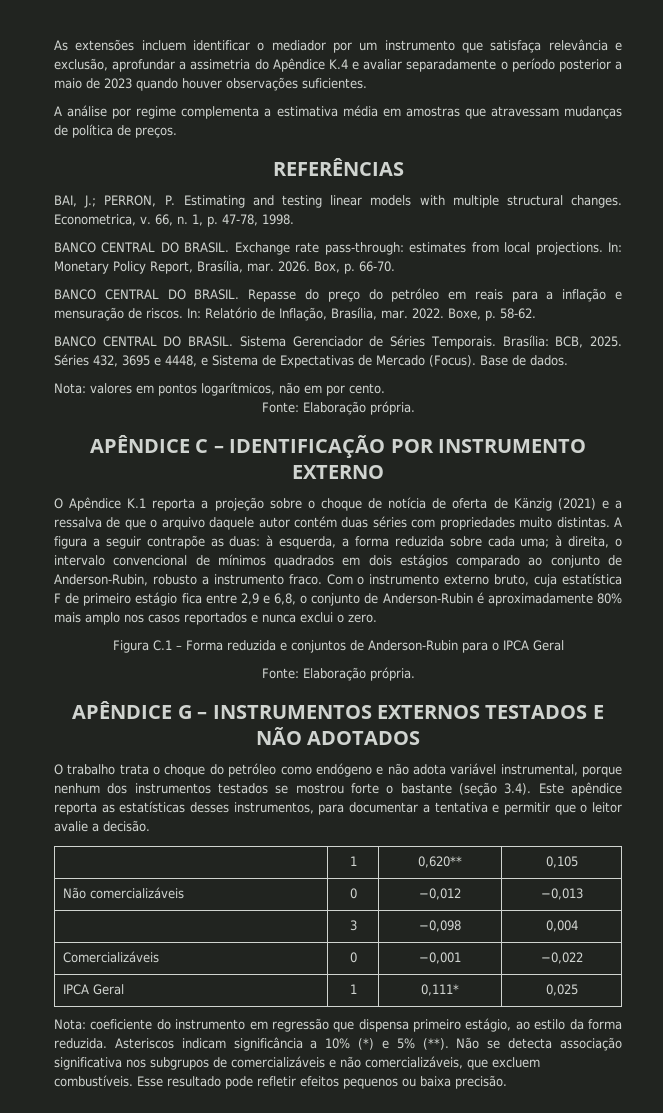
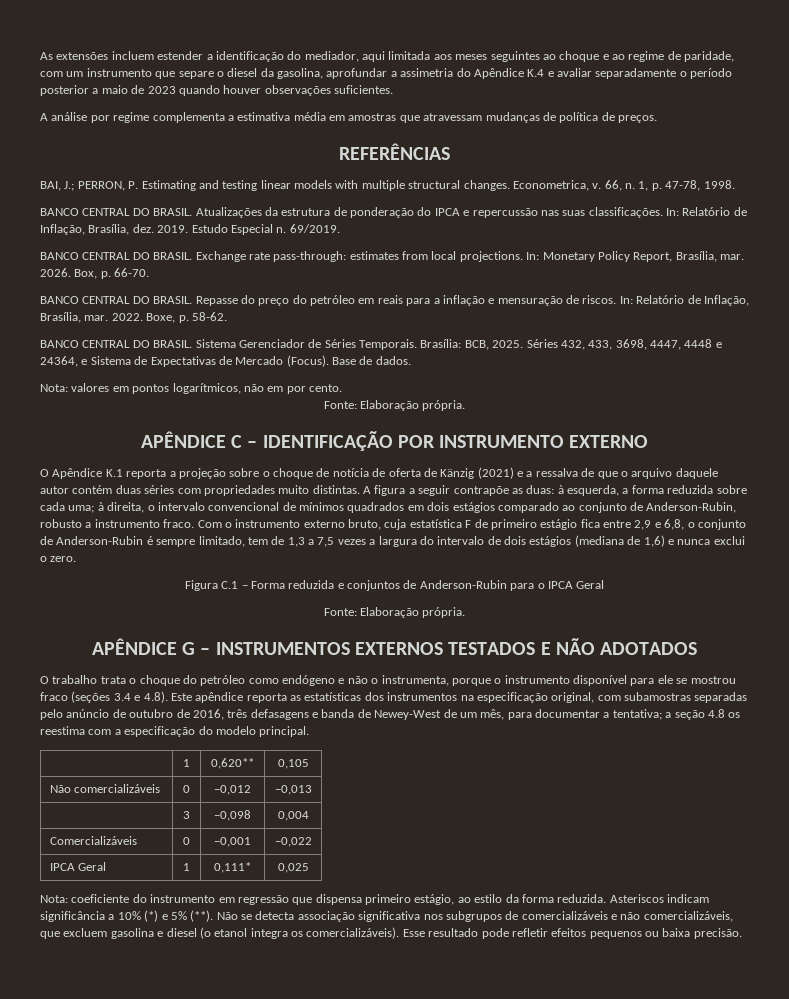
- As extensões incluem identificar o mediador por um instrumento que satisfaça relevância e exclusão, aprofundar a assimetria do Apêndice K.4 e avaliar separadamente o período posterior a maio de 2023 quando houver observações suficientes.
+ As extensões incluem estender a identificação do mediador, aqui limitada aos meses seguintes ao choque e ao regime de paridade, com um instrumento que separe o diesel da gasolina, aprofundar a assimetria do Apêndice K.4 e avaliar separadamente o período posterior a maio de 2023 quando houver observações suficientes.
+ BANCO CENTRAL DO BRASIL. Atualizações da estrutura de ponderação do IPCA e repercussão nas suas classificações. In: Relatório de Inflação, Brasília, dez. 2019. Estudo Especial n. 69/2019.
- Séries 432, 3695 e 4448, e Sistema de Expectativas de Mercado (Focus).
+ Séries 432, 433, 3698, 4447, 4448 e 24364, e Sistema de Expectativas de Mercado (Focus).
- Com o instrumento externo bruto, cuja estatística F de primeiro estágio fica entre 2,9 e 6,8, o conjunto de Anderson-Rubin é aproximadamente 80% mais amplo nos casos reportados e nunca exclui o zero.
+ Com o instrumento externo bruto, cuja estatística F de primeiro estágio fica entre 2,9 e 6,8, o conjunto de Anderson-Rubin é sempre limitado, tem de 1,3 a 7,5 vezes a largura do intervalo de dois estágios (mediana de 1,6) e nunca exclui o zero.
- O trabalho trata o choque do petróleo como endógeno e não adota variável instrumental, porque nenhum dos instrumentos testados se mostrou forte o bastante (seção 3.4). Este apêndice reporta as estatísticas desses instrumentos, para documentar a tentativa e permitir que o leitor avalie a decisão.
+ O trabalho trata o choque do petróleo como endógeno e não o instrumenta, porque o instrumento disponível para ele se mostrou fraco (seções 3.4 e 4.8). Este apêndice reporta as estatísticas dos instrumentos na especificação original, com subamostras separadas pelo anúncio de outubro de 2016, três defasagens e banda de Newey-West de um mês, para documentar a tentativa; a seção 4.8 os reestima com a especificação do modelo principal.
- Não se detecta associação significativa nos subgrupos de comercializáveis e não comercializáveis, que excluem combustíveis.
+ Não se detecta associação significativa nos subgrupos de comercializáveis e não comercializáveis, que excluem gasolina e diesel (o etanol integra os comercializáveis).

